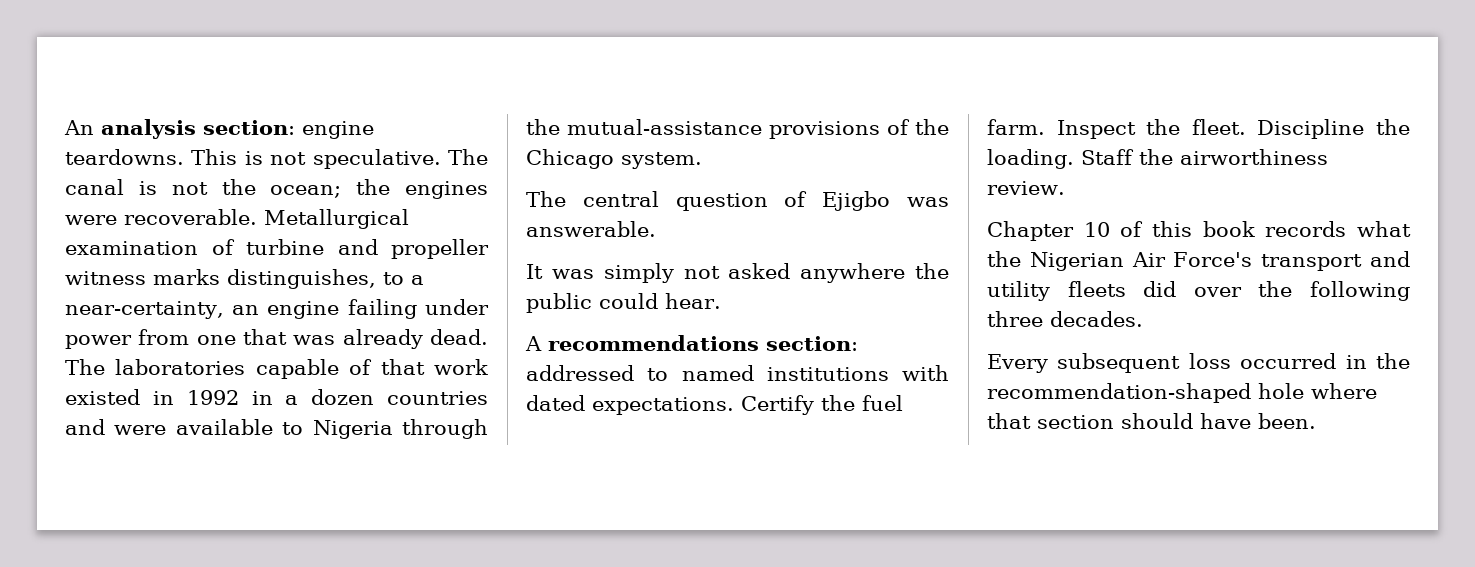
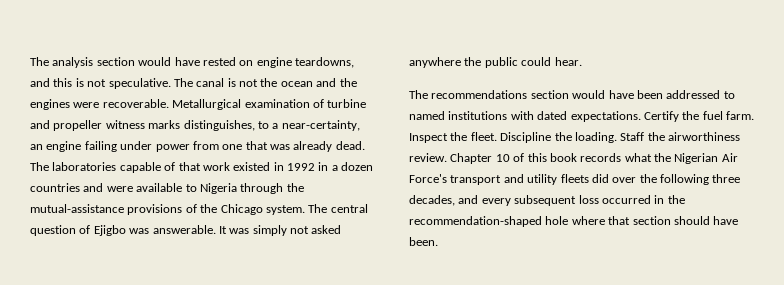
- An analysis section: engine teardowns. This is not speculative.
+ The analysis section would have rested on engine teardowns, and this is not speculative.
- The canal is not the ocean; the engines were recoverable.
+ The canal is not the ocean and the engines were recoverable.
- The laboratories capable of that work existed in 1992 in a dozen countries and were available to Nigeria through the mutual-assistance provisions of the Chicago system.
- The central question of Ejigbo was answerable.
- It was simply not asked anywhere the public could hear.
+ The laboratories capable of that work existed in 1992 in a dozen countries and were available to Nigeria through the mutual-assistance provisions of the Chicago system. The central question of Ejigbo was answerable. It was simply not asked anywhere the public could hear.
- A recommendations section: addressed to named institutions with dated expectations.
+ The recommendations section would have been addressed to named institutions with dated expectations.
- Staff the airworthiness review.
- Chapter 10 of this book records what the Nigerian Air Force's transport and utility fleets did over the following three decades.
- Every subsequent loss occurred in the recommendation-shaped hole where that section should have been.
+ Staff the airworthiness review. Chapter 10 of this book records what the Nigerian Air Force's transport and utility fleets did over the following three decades, and every subsequent loss occurred in the recommendation-shaped hole where that section should have been.

